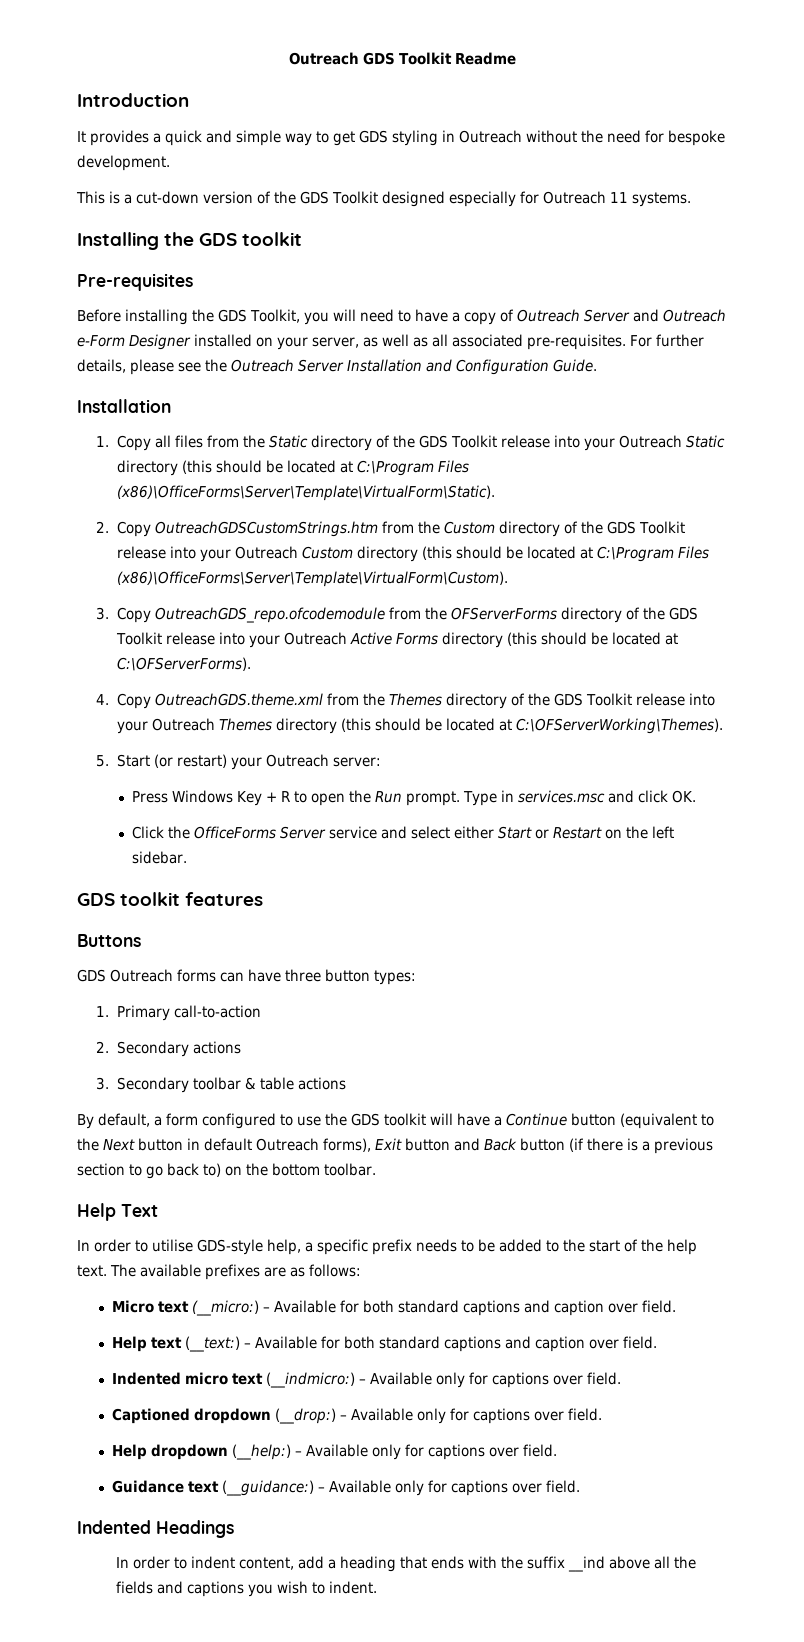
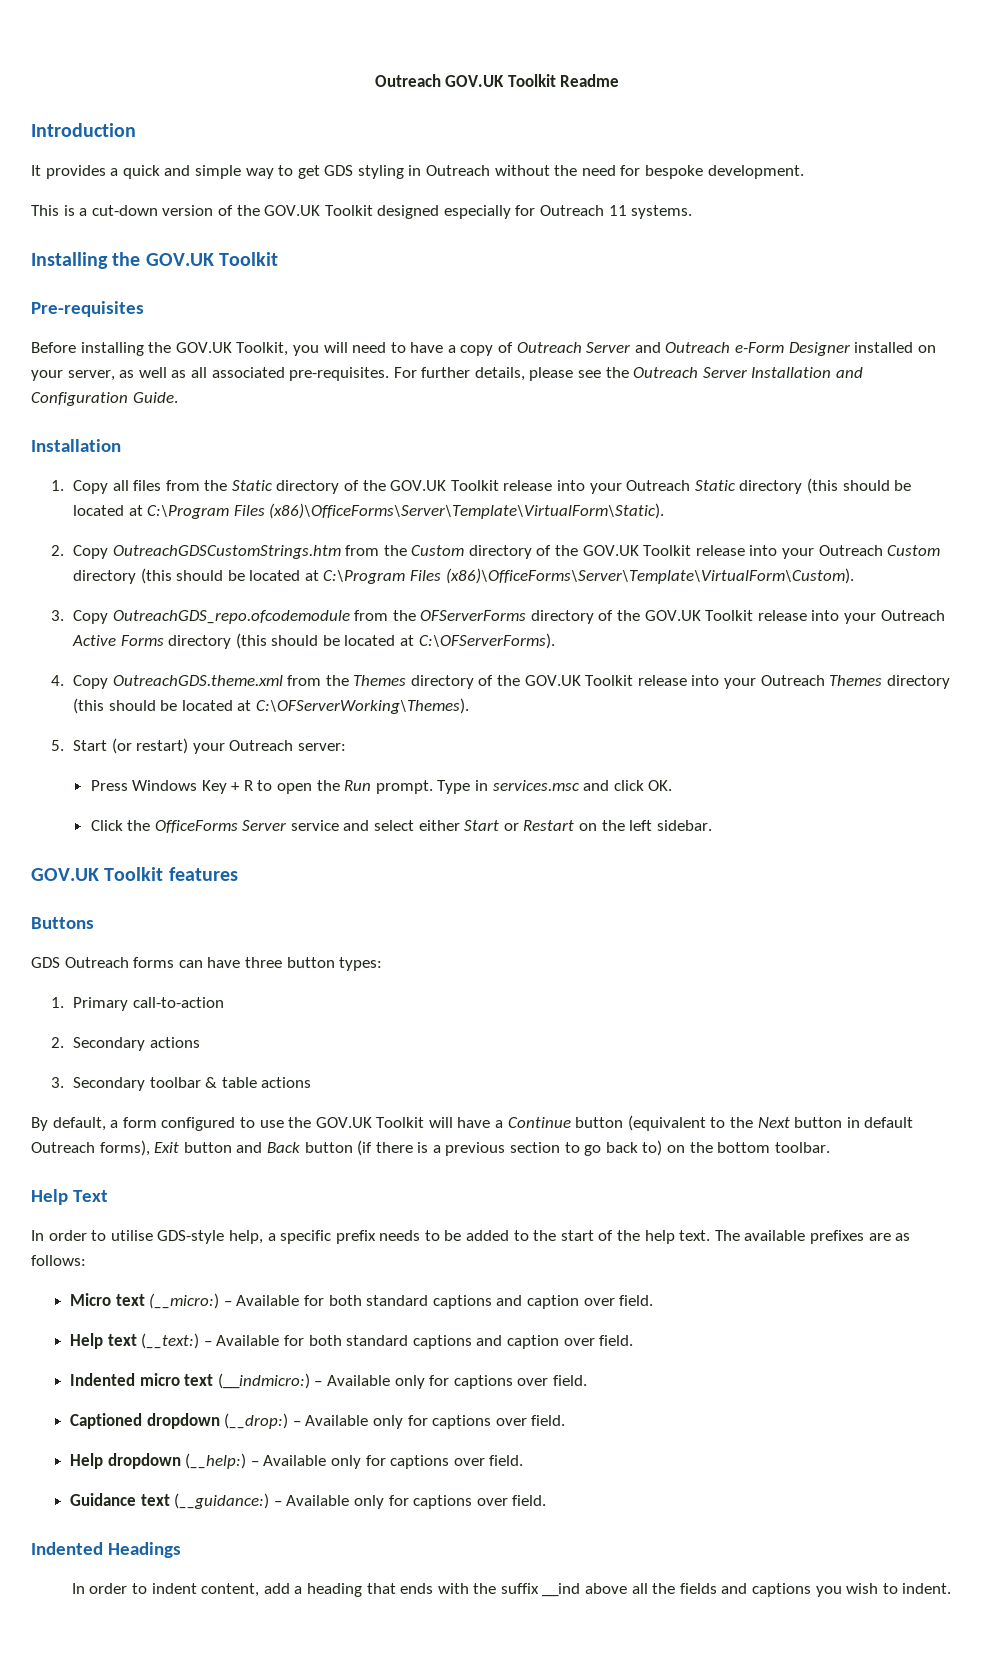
- Outreach GDS Toolkit Readme
+ Outreach GOV.UK Toolkit Readme
- This is a cut-down version of the GDS Toolkit designed especially for Outreach 11 systems.
+ This is a cut-down version of the GOV.UK Toolkit designed especially for Outreach 11 systems.
- Installing the GDS toolkit
+ Installing the GOV.UK Toolkit
- Before installing the GDS Toolkit, you will need to have a copy of Outreach Server and Outreach e-Form Designer installed on your server, as well as all associated pre-requisites.
+ Before installing the GOV.UK Toolkit, you will need to have a copy of Outreach Server and Outreach e-Form Designer installed on your server, as well as all associated pre-requisites.
- 1. Copy all files from the Static directory of the GDS Toolkit release into your Outreach Static directory (this should be located at C:\Program Files (x86)\OfficeForms\Server\Template\VirtualForm\Static).
+ 1. Copy all files from the Static directory of the GOV.UK Toolkit release into your Outreach Static directory (this should be located at C:\Program Files (x86)\OfficeForms\Server\Template\VirtualForm\Static).
- 2. Copy OutreachGDSCustomStrings.htm from the Custom directory of the GDS Toolkit release into your Outreach Custom directory (this should be located at C:\Program Files (x86)\OfficeForms\Server\Template\VirtualForm\Custom).
+ 2. Copy OutreachGDSCustomStrings.htm from the Custom directory of the GOV.UK Toolkit release into your Outreach Custom directory (this should be located at C:\Program Files (x86)\OfficeForms\Server\Template\VirtualForm\Custom).
- 3. Copy OutreachGDS_repo.ofcodemodule from the OFServerForms directory of the GDS Toolkit release into your Outreach Active Forms directory (this should be located at C:\OFServerForms).
+ 3. Copy OutreachGDS_repo.ofcodemodule from the OFServerForms directory of the GOV.UK Toolkit release into your Outreach Active Forms directory (this should be located at C:\OFServerForms).
- 4. Copy OutreachGDS.theme.xml from the Themes directory of the GDS Toolkit release into your Outreach Themes directory (this should be located at C:\OFServerWorking\Themes).
+ 4. Copy OutreachGDS.theme.xml from the Themes directory of the GOV.UK Toolkit release into your Outreach Themes directory (this should be located at C:\OFServerWorking\Themes).
- GDS toolkit features
+ GOV.UK Toolkit features
- By default, a form configured to use the GDS toolkit will have a Continue button (equivalent to the Next button in default Outreach forms), Exit button and Back button (if there is a previous section to go back to) on the bottom toolbar.
+ By default, a form configured to use the GOV.UK Toolkit will have a Continue button (equivalent to the Next button in default Outreach forms), Exit button and Back button (if there is a previous section to go back to) on the bottom toolbar.

